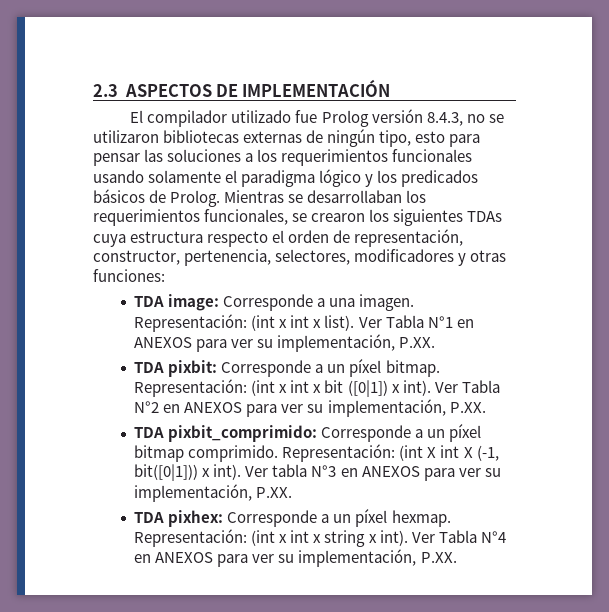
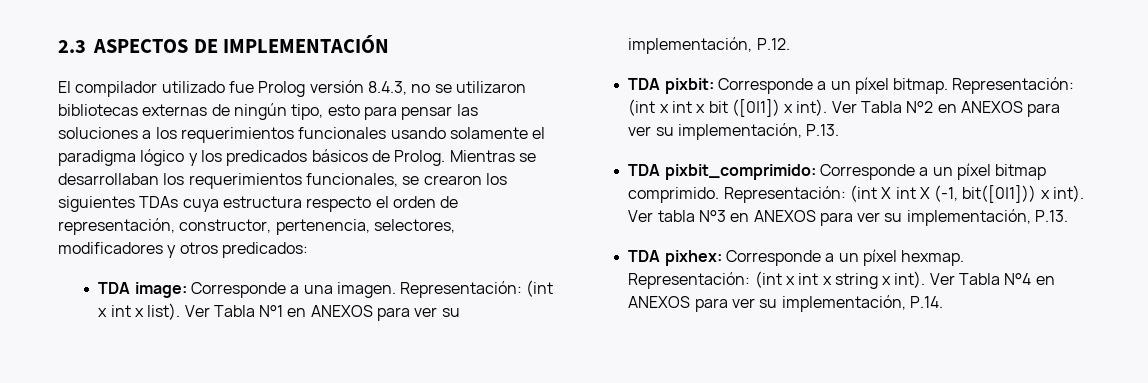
- Mientras se desarrollaban los requerimientos funcionales, se crearon los siguientes TDAs cuya estructura respecto el orden de representación, constructor, pertenencia, selectores, modificadores y otras funciones:
+ Mientras se desarrollaban los requerimientos funcionales, se crearon los siguientes TDAs cuya estructura respecto el orden de representación, constructor, pertenencia, selectores, modificadores y otros predicados:
- Ver Tabla N°1 en ANEXOS para ver su implementación, P.XX.
+ Ver Tabla N°1 en ANEXOS para ver su implementación, P.12.
- Ver Tabla N°2 en ANEXOS para ver su implementación, P.XX.
+ Ver Tabla N°2 en ANEXOS para ver su implementación, P.13.
- Ver tabla N°3 en ANEXOS para ver su implementación, P.XX.
+ Ver tabla N°3 en ANEXOS para ver su implementación, P.13.
- Ver Tabla N°4 en ANEXOS para ver su implementación, P.XX.
+ Ver Tabla N°4 en ANEXOS para ver su implementación, P.14.

